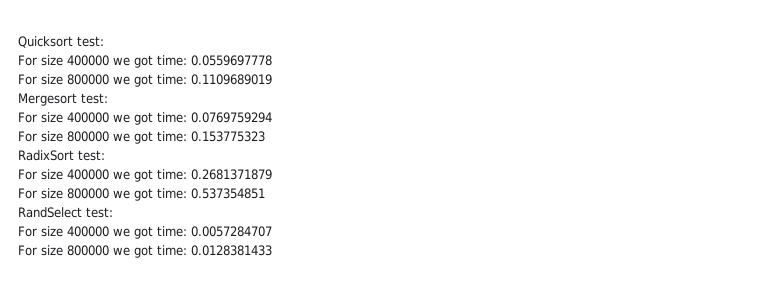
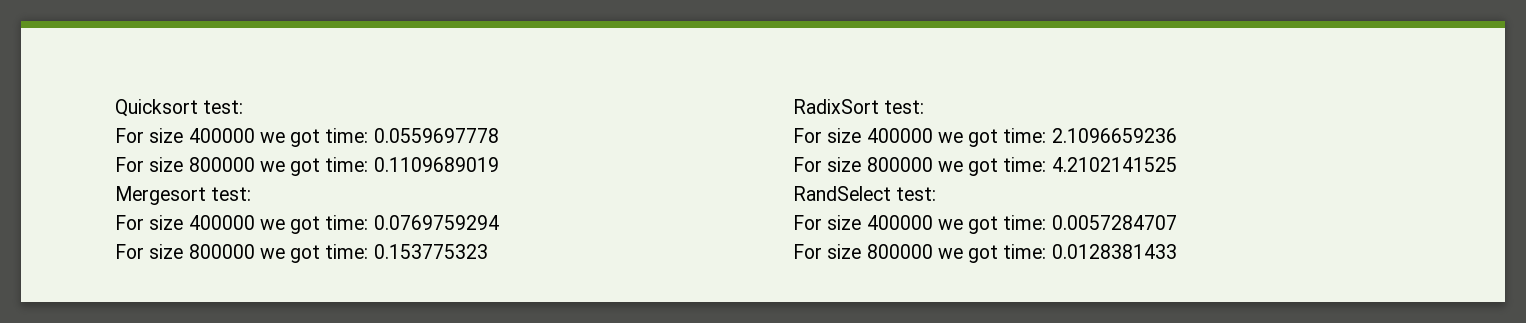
- For size 400000 we got time: 0.2681371879
- For size 800000 we got time: 0.537354851
+ For size 400000 we got time: 2.1096659236
+ For size 800000 we got time: 4.2102141525

